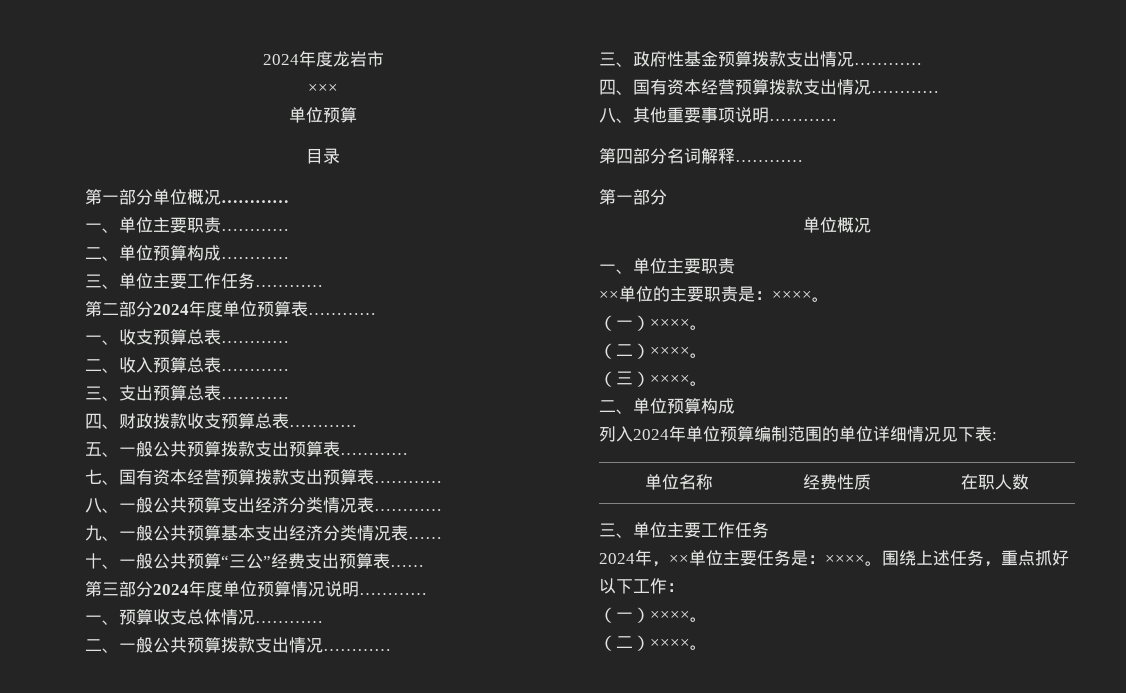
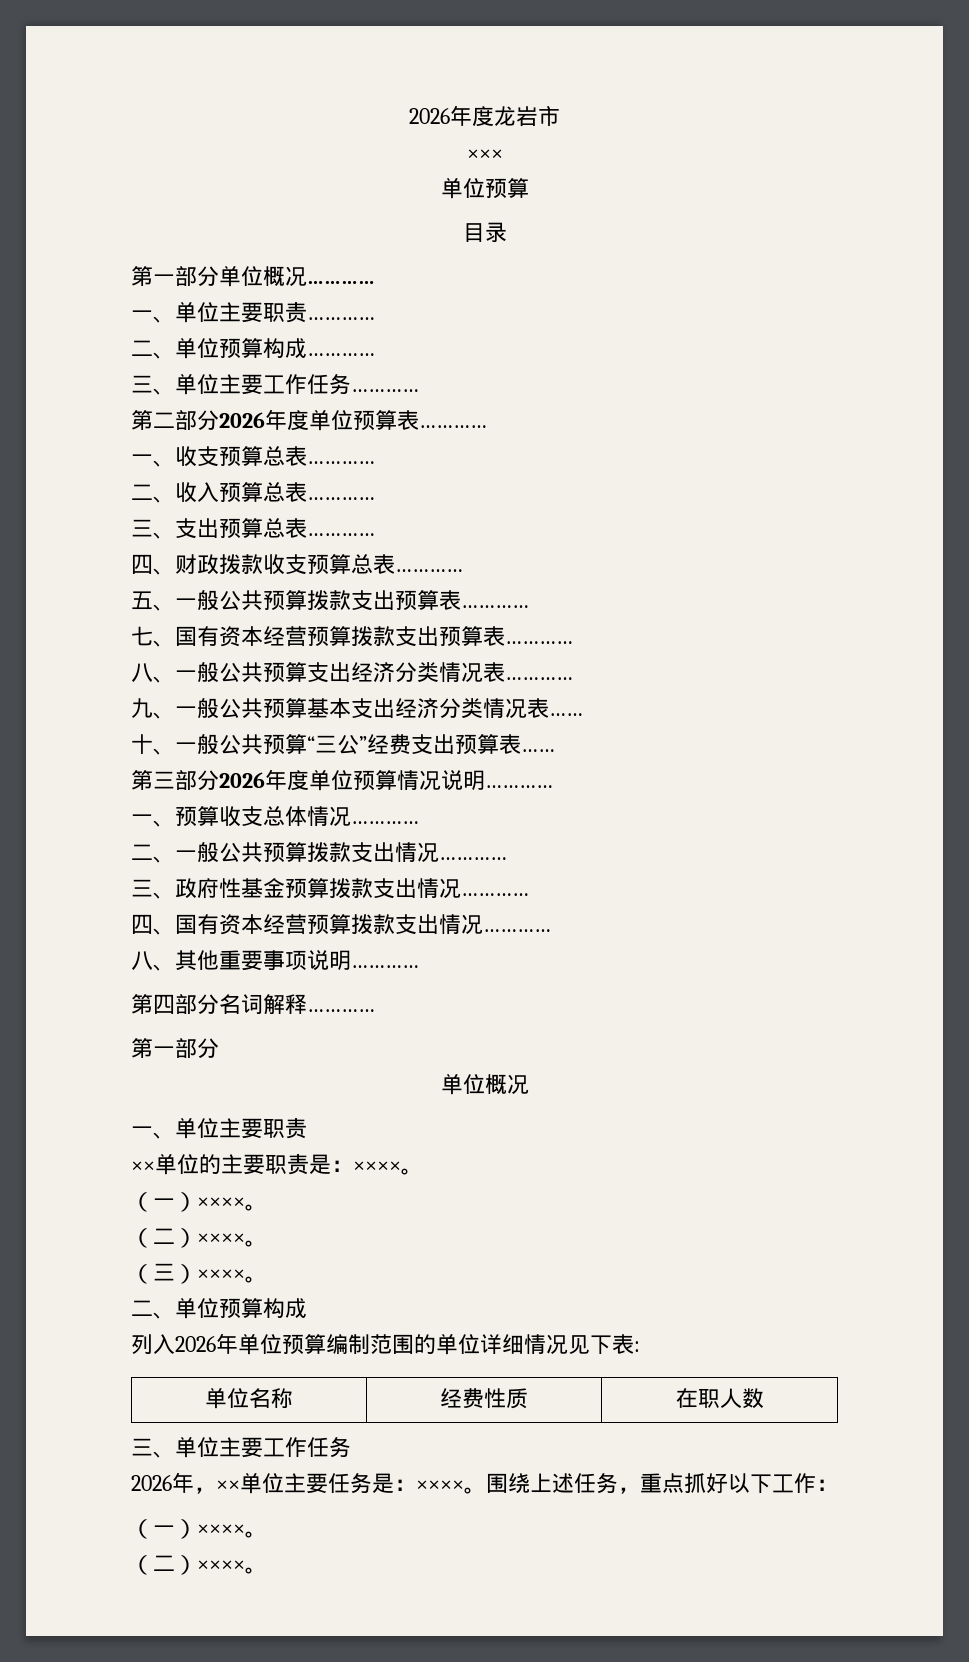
- 2024年度龙岩市
+ 2026年度龙岩市
- 第二部分2024年度单位预算表…………
+ 第二部分2026年度单位预算表…………
- 第三部分2024年度单位预算情况说明…………
+ 第三部分2026年度单位预算情况说明…………
- 列入2024年单位预算编制范围的单位详细情况见下表:
+ 列入2026年单位预算编制范围的单位详细情况见下表:
- 2024年，××单位主要任务是：××××。
+ 2026年，××单位主要任务是：××××。

